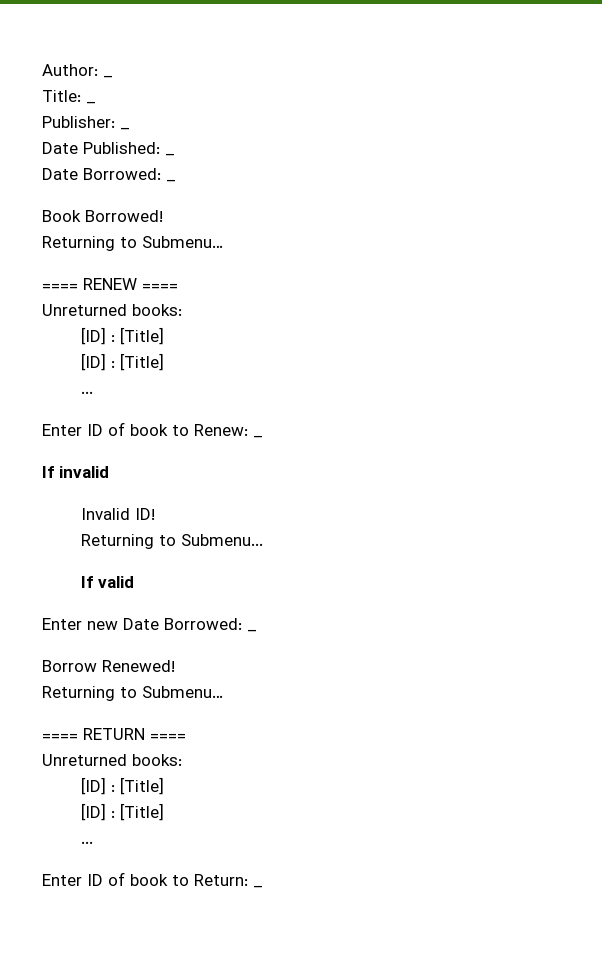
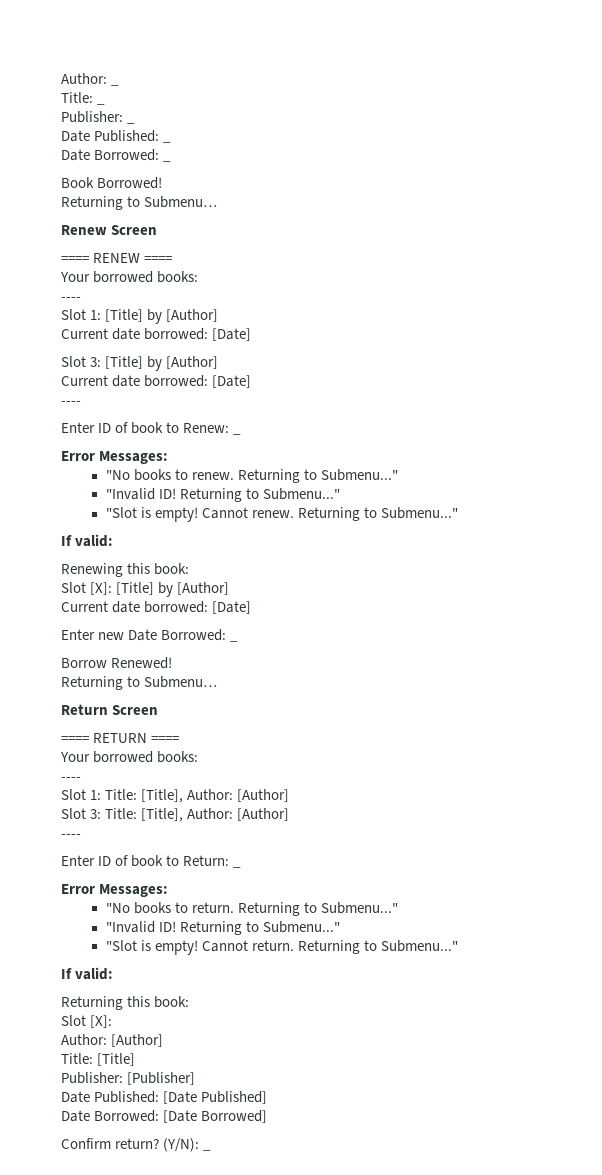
+ Renew Screen
  ==== RENEW ====
- Unreturned books:
- [ID] : [Title]
- [ID] : [Title]
- ...
+ Your borrowed books:
+ ----
+ Slot 1: [Title] by [Author]
+ Current date borrowed: [Date]
+ Slot 3: [Title] by [Author]
+ Current date borrowed: [Date]
+ ----
  Enter ID of book to Renew: _
- If invalid
- Invalid ID!
- Returning to Submenu...
- If valid
+ Error Messages:
+ "No books to renew. Returning to Submenu..."
+ "Invalid ID! Returning to Submenu..."
+ "Slot is empty! Cannot renew. Returning to Submenu..."
+ If valid:
+ Renewing this book:
+ Slot [X]: [Title] by [Author]
+ Current date borrowed: [Date]
+ Return Screen
  ==== RETURN ====
- Unreturned books:
- [ID] : [Title]
- [ID] : [Title]
- ...
+ Your borrowed books:
+ ----
+ Slot 1: Title: [Title], Author: [Author]
+ Slot 3: Title: [Title], Author: [Author]
+ ----
  Enter ID of book to Return: _
+ Error Messages:
+ "No books to return. Returning to Submenu..."
+ "Invalid ID! Returning to Submenu..."
+ "Slot is empty! Cannot return. Returning to Submenu..."
+ If valid:
+ Returning this book:
+ Slot [X]:
+ Author: [Author]
+ Title: [Title]
+ Publisher: [Publisher]
+ Date Published: [Date Published]
+ Date Borrowed: [Date Borrowed]
+ Confirm return? (Y/N): _

